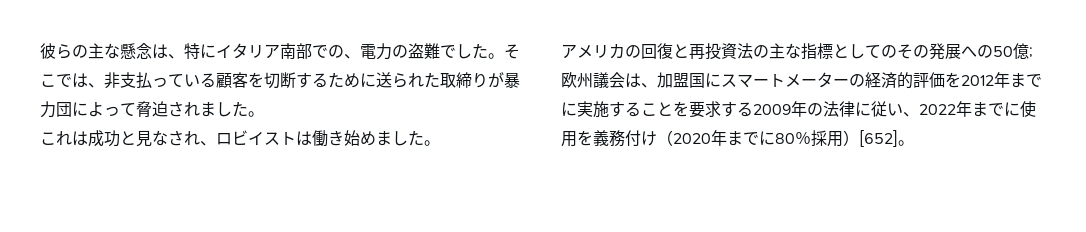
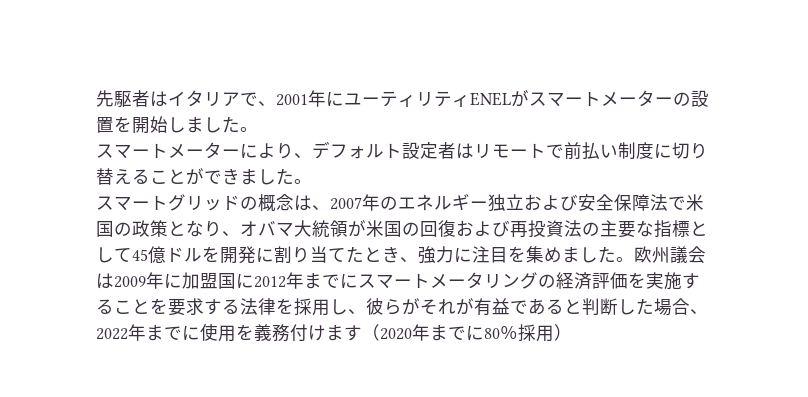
- 彼らの主な懸念は、特にイタリア南部での、電力の盗難でした。そこでは、非支払っている顧客を切断するために送られた取締りが暴力団によって脅迫されました。
- これは成功と見なされ、ロビイストは働き始めました。
- アメリカの回復と再投資法の主な指標としてのその発展への50億;欧州議会は、加盟国にスマートメーターの経済的評価を2012年までに実施することを要求する2009年の法律に従い、2022年までに使用を義務付け（2020年までに80％採用）[652]。
+ 先駆者はイタリアで、2001年にユーティリティENELがスマートメーターの設置を開始しました。
+ スマートメーターにより、デフォルト設定者はリモートで前払い制度に切り替えることができました。
+ スマートグリッドの概念は、2007年のエネルギー独立および安全保障法で米国の政策となり、オバマ大統領が米国の回復および再投資法の主要な指標として45億ドルを開発に割り当てたとき、強力に注目を集めました。欧州議会は2009年に加盟国に2012年までにスマートメータリングの経済評価を実施することを要求する法律を採用し、彼らがそれが有益であると判断した場合、2022年までに使用を義務付けます（2020年までに80％採用）

